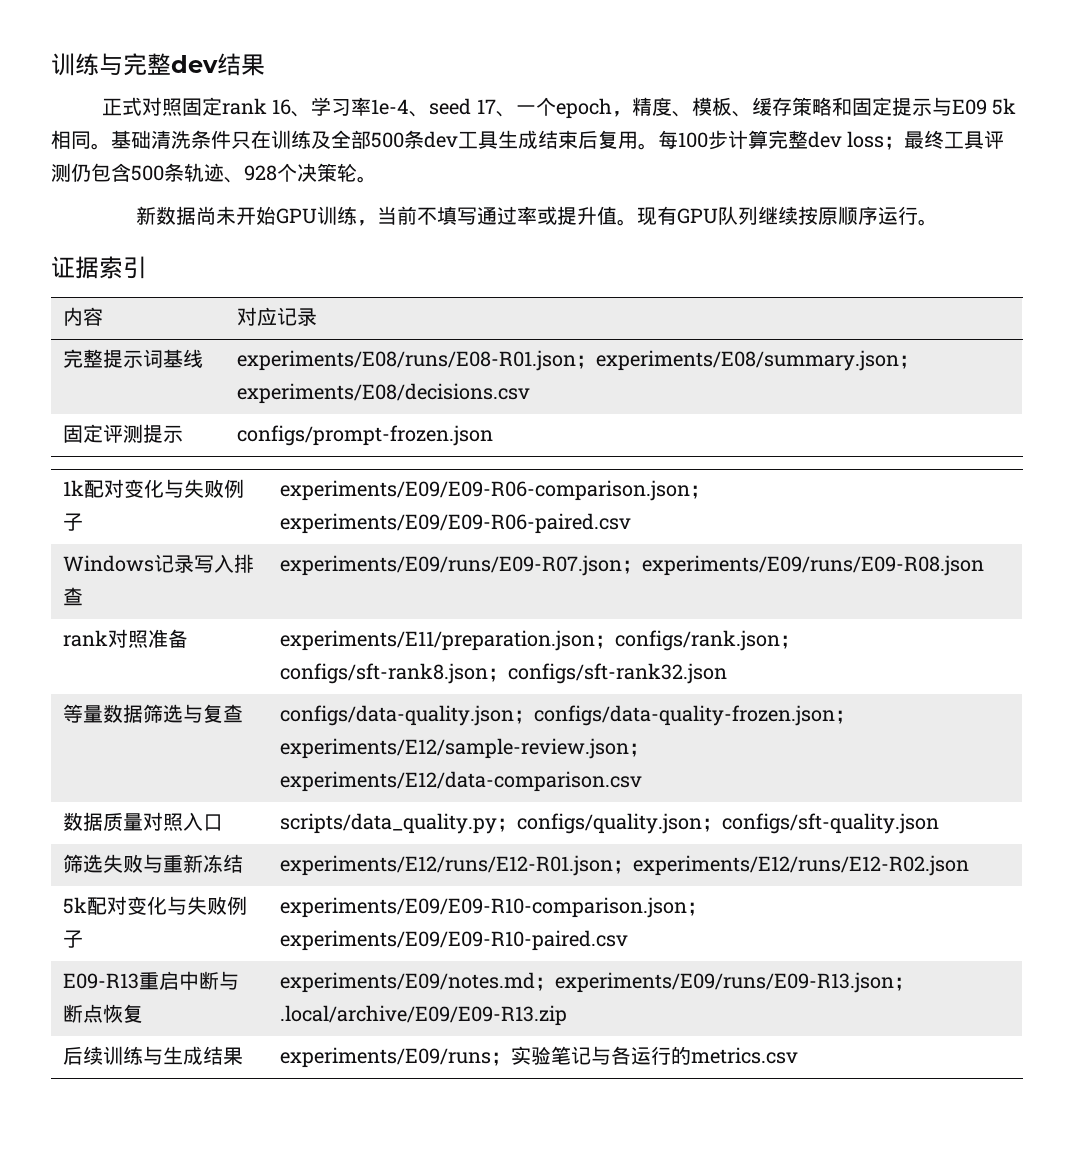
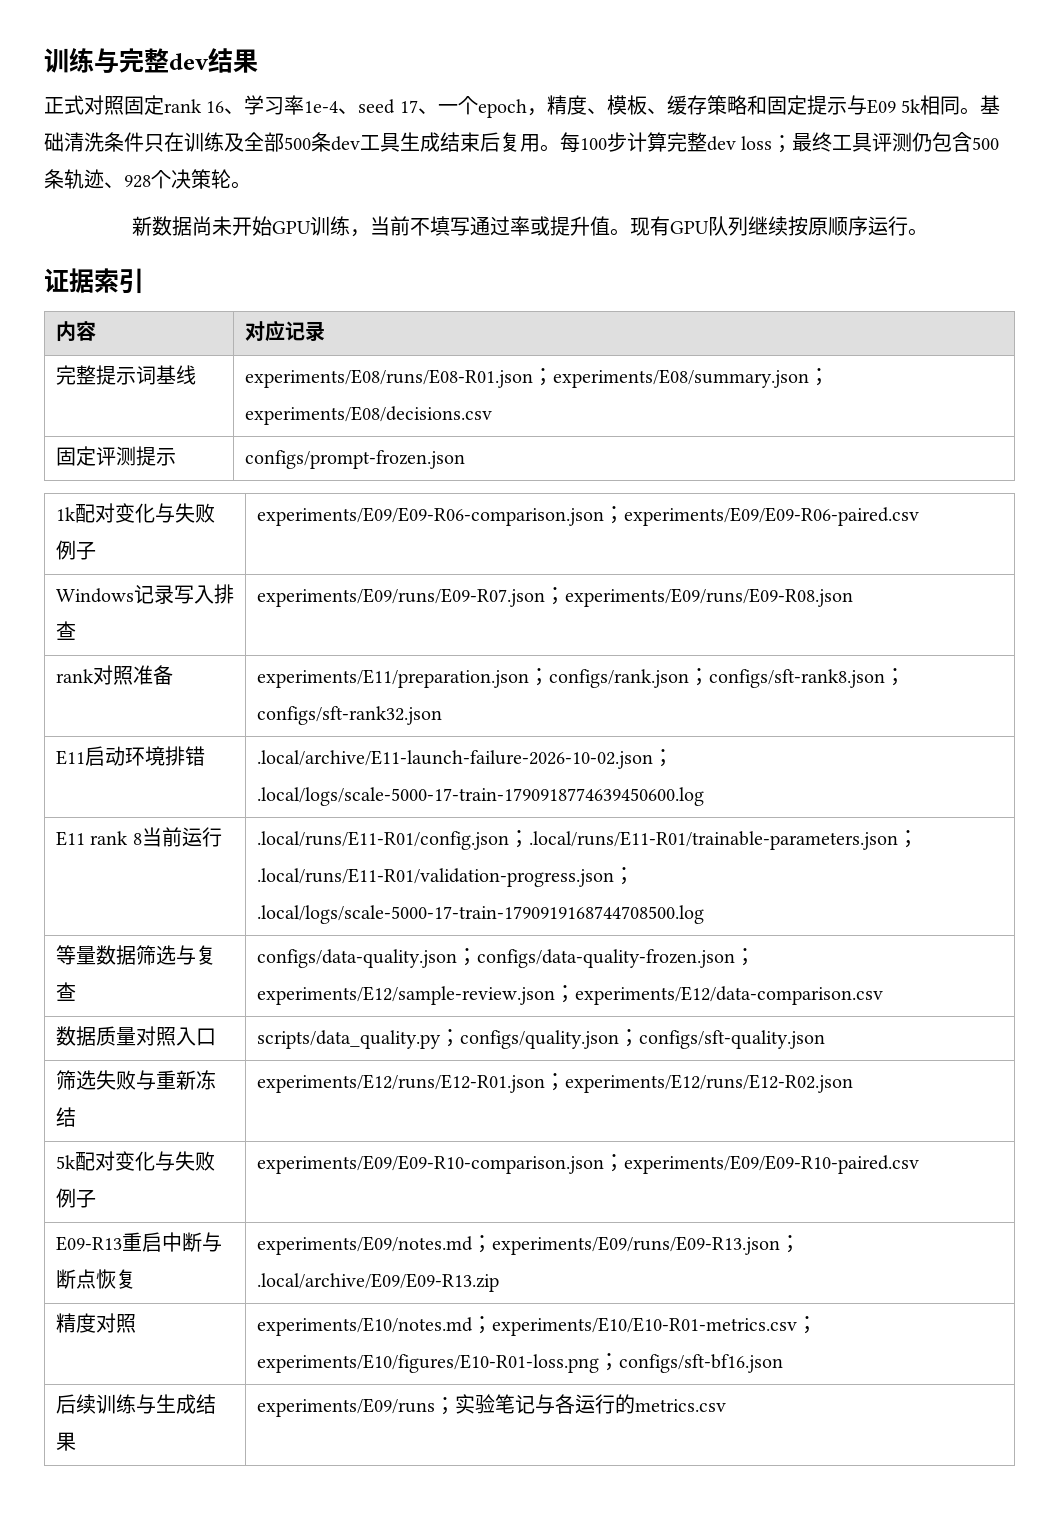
+ E11启动环境排错 | .local/archive/E11-launch-failure-2026-10-02.json；.local/logs/scale-5000-17-train-1790918774639450600.log
+ E11 rank 8当前运行 | .local/runs/E11-R01/config.json；.local/runs/E11-R01/trainable-parameters.json；.local/runs/E11-R01/validation-progress.json；.local/logs/scale-5000-17-train-1790919168744708500.log
+ 精度对照 | experiments/E10/notes.md；experiments/E10/E10-R01-metrics.csv；experiments/E10/figures/E10-R01-loss.png；configs/sft-bf16.json

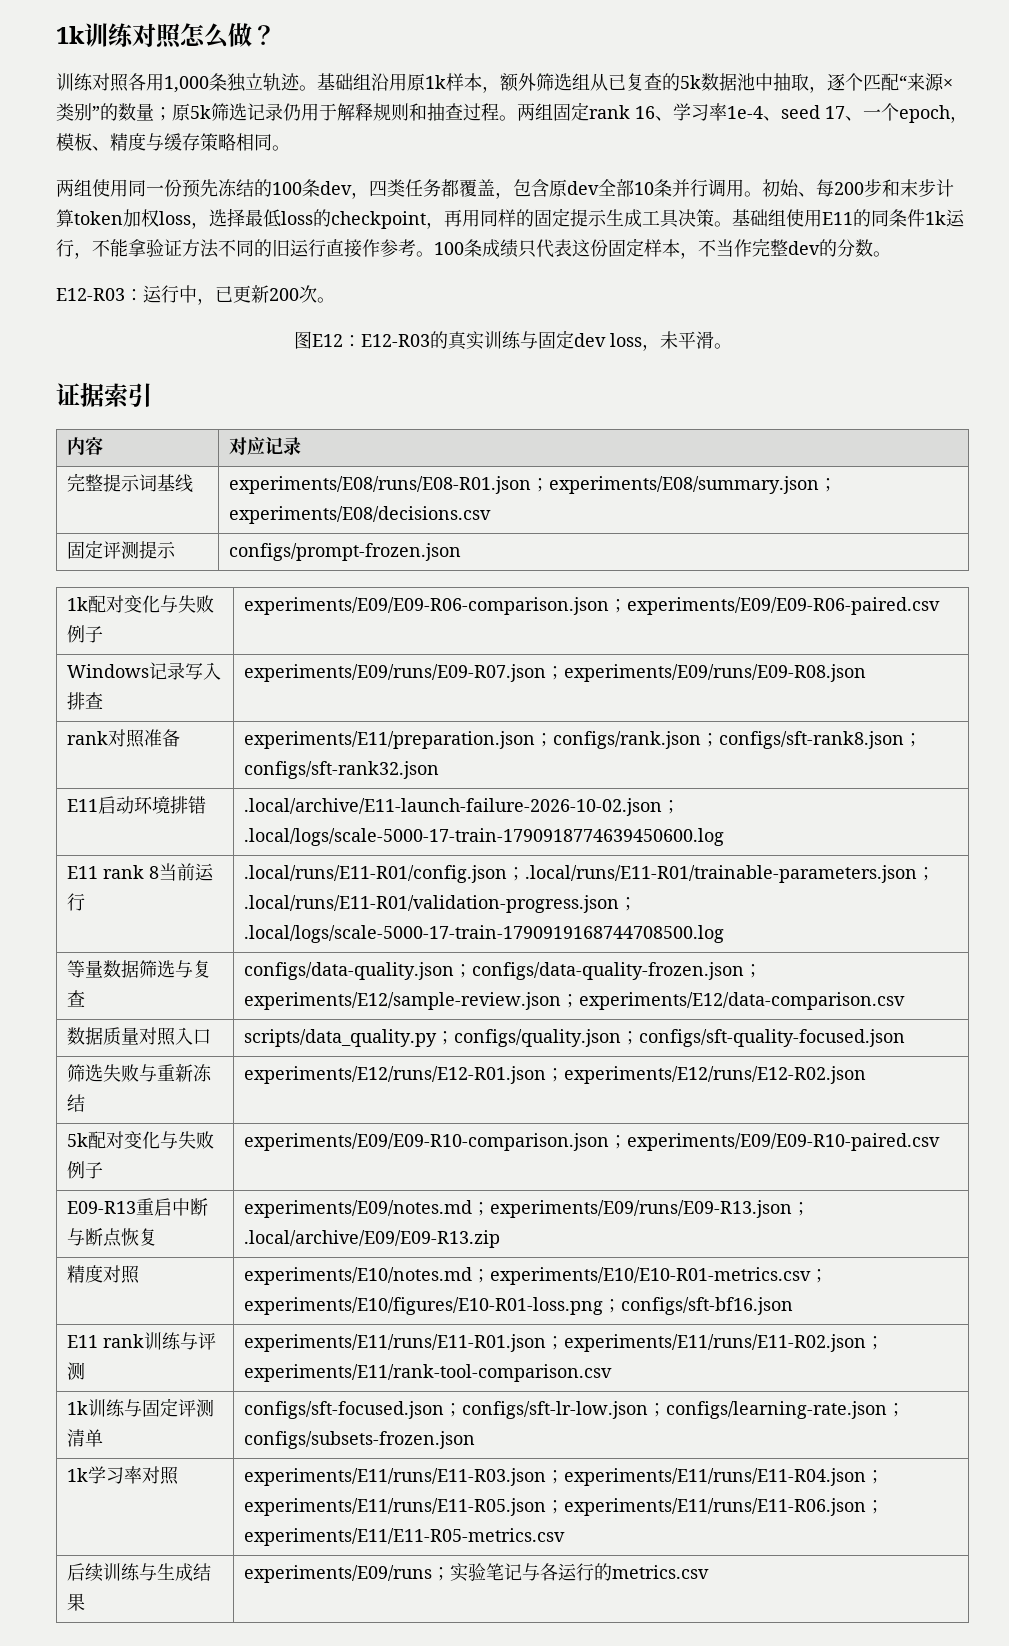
- 训练与完整dev结果
- 正式对照固定rank 16、学习率1e-4、seed 17、一个epoch，精度、模板、缓存策略和固定提示与E09 5k相同。基础清洗条件只在训练及全部500条dev工具生成结束后复用。每100步计算完整dev loss；最终工具评测仍包含500条轨迹、928个决策轮。
- 新数据尚未开始GPU训练，当前不填写通过率或提升值。现有GPU队列继续按原顺序运行。
+ 1k训练对照怎么做？
+ 训练对照各用1,000条独立轨迹。基础组沿用原1k样本，额外筛选组从已复查的5k数据池中抽取，逐个匹配“来源×类别”的数量；原5k筛选记录仍用于解释规则和抽查过程。两组固定rank 16、学习率1e-4、seed 17、一个epoch，模板、精度与缓存策略相同。
+ 两组使用同一份预先冻结的100条dev，四类任务都覆盖，包含原dev全部10条并行调用。初始、每200步和末步计算token加权loss，选择最低loss的checkpoint，再用同样的固定提示生成工具决策。基础组使用E11的同条件1k运行，不能拿验证方法不同的旧运行直接作参考。100条成绩只代表这份固定样本，不当作完整dev的分数。
+ E12-R03：运行中，已更新200次。
+ 图E12：E12-R03的真实训练与固定dev loss，未平滑。
- 数据质量对照入口 | scripts/data_quality.py；configs/quality.json；configs/sft-quality.json
+ 数据质量对照入口 | scripts/data_quality.py；configs/quality.json；configs/sft-quality-focused.json
+ E11 rank训练与评测 | experiments/E11/runs/E11-R01.json；experiments/E11/runs/E11-R02.json；experiments/E11/rank-tool-comparison.csv
+ 1k训练与固定评测清单 | configs/sft-focused.json；configs/sft-lr-low.json；configs/learning-rate.json；configs/subsets-frozen.json
+ 1k学习率对照 | experiments/E11/runs/E11-R03.json；experiments/E11/runs/E11-R04.json；experiments/E11/runs/E11-R05.json；experiments/E11/runs/E11-R06.json；experiments/E11/E11-R05-metrics.csv

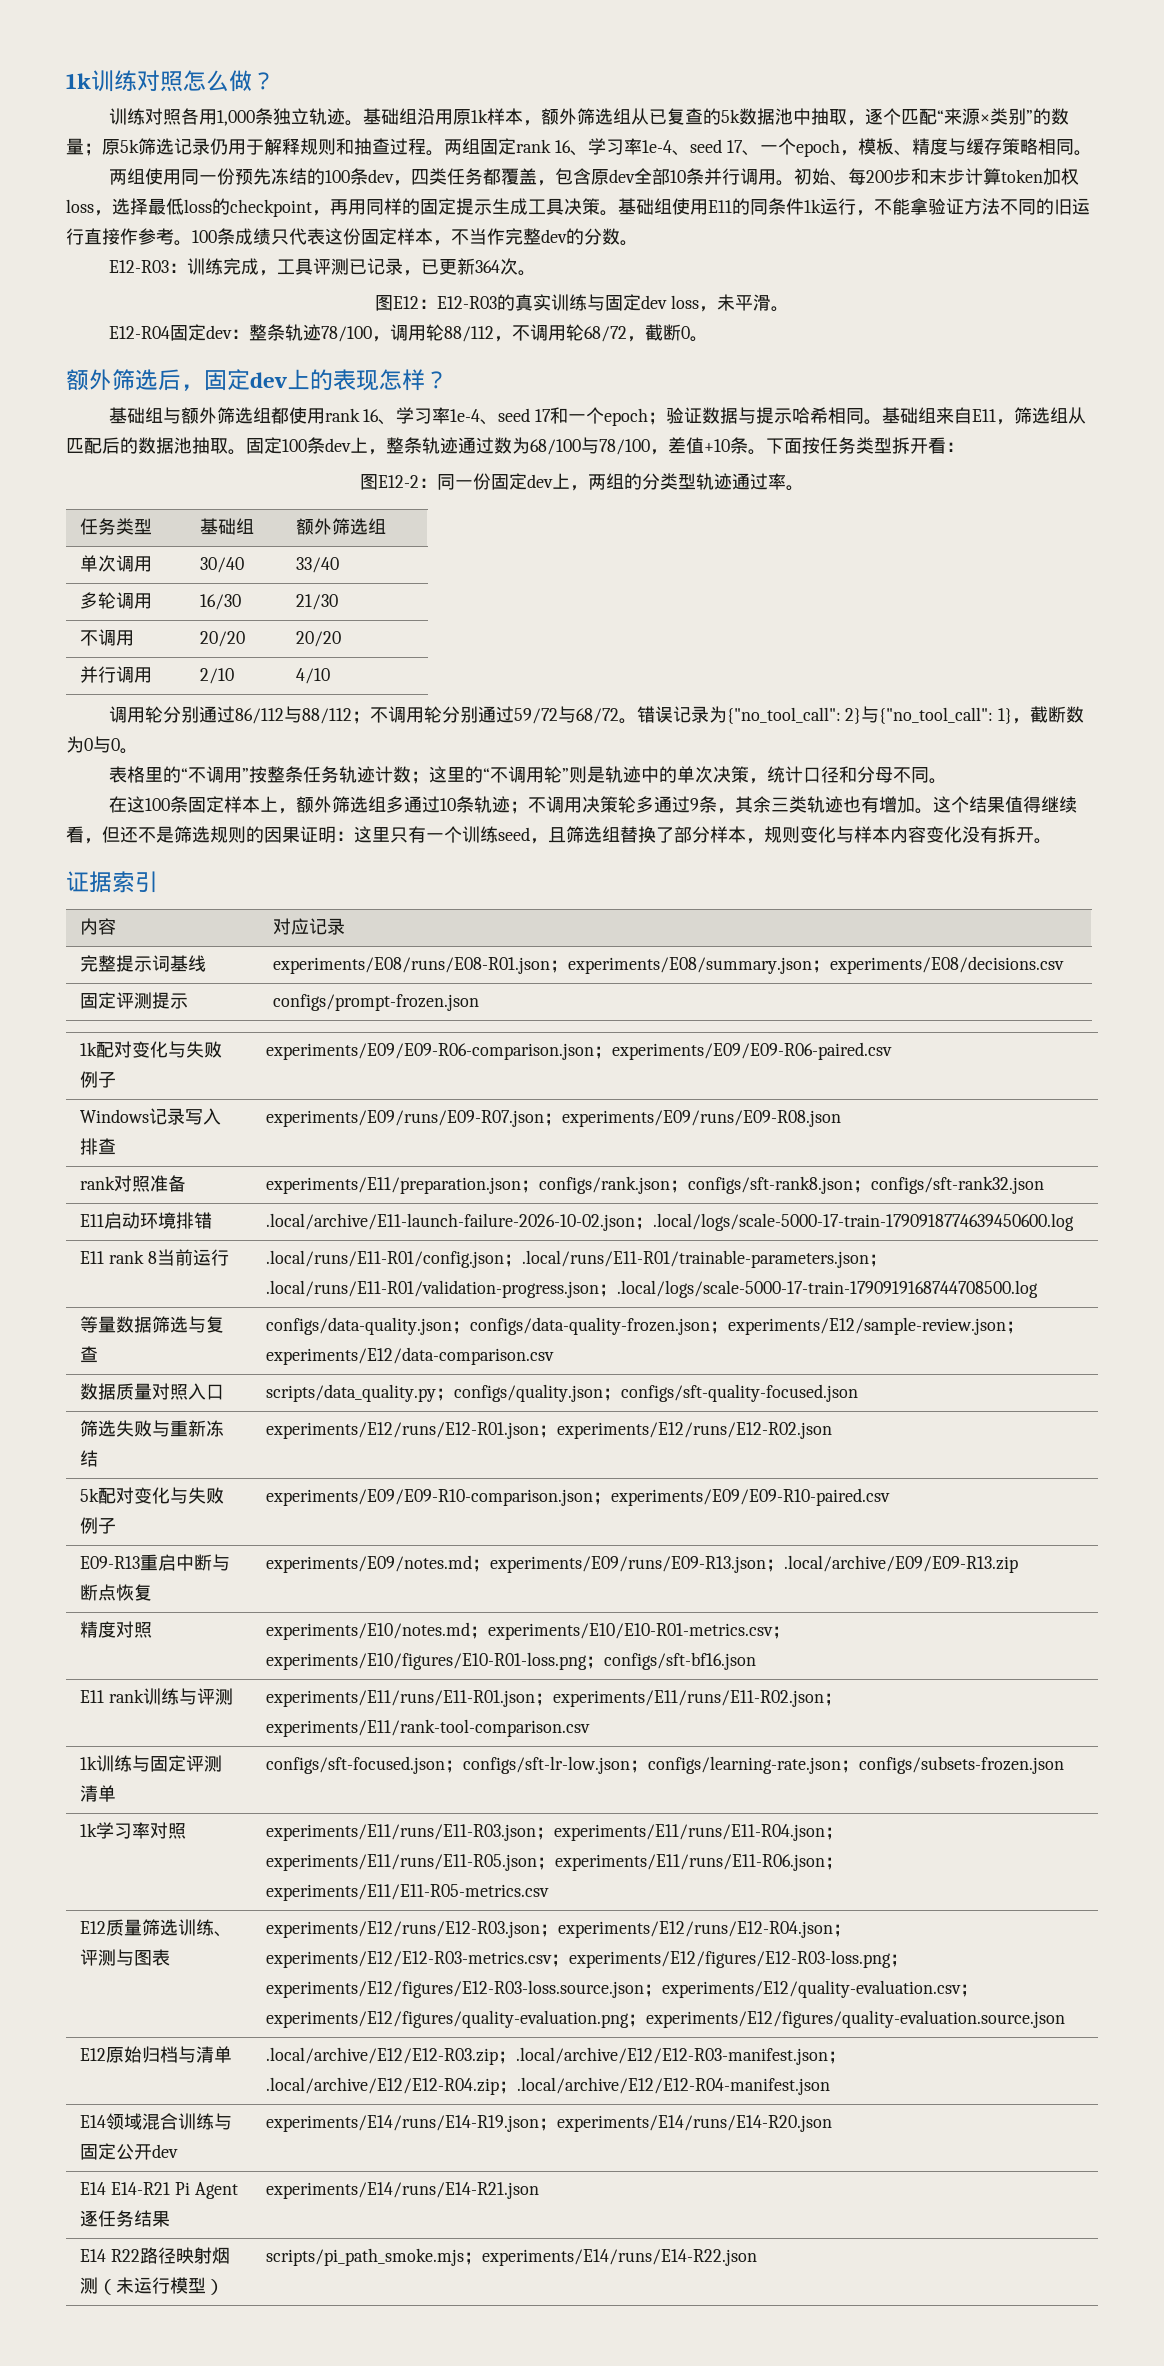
- E12-R03：运行中，已更新200次。
+ E12-R03：训练完成，工具评测已记录，已更新364次。
+ E12-R04固定dev：整条轨迹78/100，调用轮88/112，不调用轮68/72，截断0。
+ 额外筛选后，固定dev上的表现怎样？
+ 基础组与额外筛选组都使用rank 16、学习率1e-4、seed 17和一个epoch；验证数据与提示哈希相同。基础组来自E11，筛选组从匹配后的数据池抽取。固定100条dev上，整条轨迹通过数为68/100与78/100，差值+10条。下面按任务类型拆开看：
+ 图E12-2：同一份固定dev上，两组的分类型轨迹通过率。
+ 任务类型 | 基础组 | 额外筛选组
+ 单次调用 | 30/40 | 33/40
+ 多轮调用 | 16/30 | 21/30
+ 不调用 | 20/20 | 20/20
+ 并行调用 | 2/10 | 4/10
+ 调用轮分别通过86/112与88/112；不调用轮分别通过59/72与68/72。错误记录为{"no_tool_call": 2}与{"no_tool_call": 1}，截断数为0与0。
+ 表格里的“不调用”按整条任务轨迹计数；这里的“不调用轮”则是轨迹中的单次决策，统计口径和分母不同。
+ 在这100条固定样本上，额外筛选组多通过10条轨迹；不调用决策轮多通过9条，其余三类轨迹也有增加。这个结果值得继续看，但还不是筛选规则的因果证明：这里只有一个训练seed，且筛选组替换了部分样本，规则变化与样本内容变化没有拆开。
- 后续训练与生成结果 | experiments/E09/runs；实验笔记与各运行的metrics.csv
+ E12质量筛选训练、评测与图表 | experiments/E12/runs/E12-R03.json；experiments/E12/runs/E12-R04.json；experiments/E12/E12-R03-metrics.csv；experiments/E12/figures/E12-R03-loss.png；experiments/E12/figures/E12-R03-loss.source.json；experiments/E12/quality-evaluation.csv；experiments/E12/figures/quality-evaluation.png；experiments/E12/figures/quality-evaluation.source.json
+ E12原始归档与清单 | .local/archive/E12/E12-R03.zip；.local/archive/E12/E12-R03-manifest.json；.local/archive/E12/E12-R04.zip；.local/archive/E12/E12-R04-manifest.json
+ E14领域混合训练与固定公开dev | experiments/E14/runs/E14-R19.json；experiments/E14/runs/E14-R20.json
+ E14 E14-R21 Pi Agent逐任务结果 | experiments/E14/runs/E14-R21.json
+ E14 R22路径映射烟测（未运行模型） | scripts/pi_path_smoke.mjs；experiments/E14/runs/E14-R22.json

